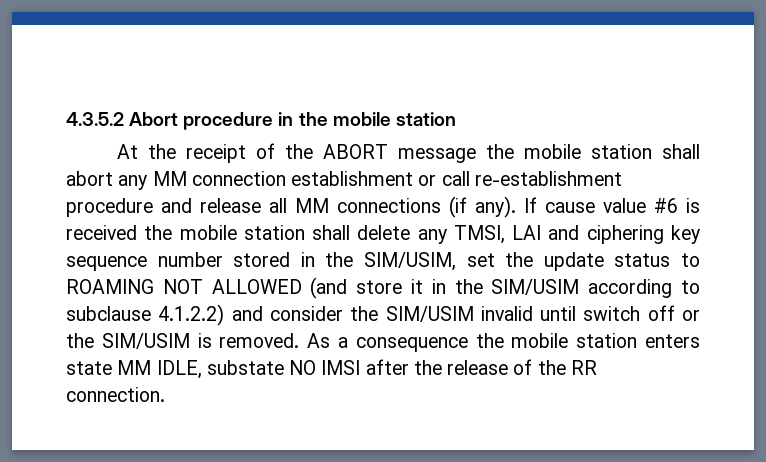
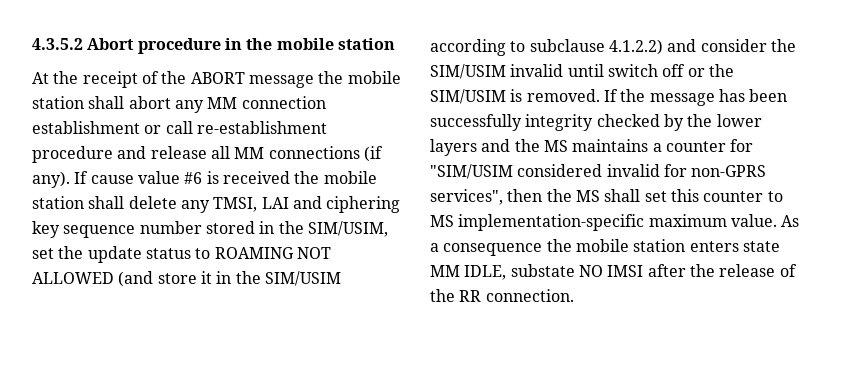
+ If the message has been successfully integrity checked by the lower layers and the MS maintains a counter for "SIM/USIM considered invalid for non-GPRS services", then the MS shall set this counter to MS implementation-specific maximum value.

